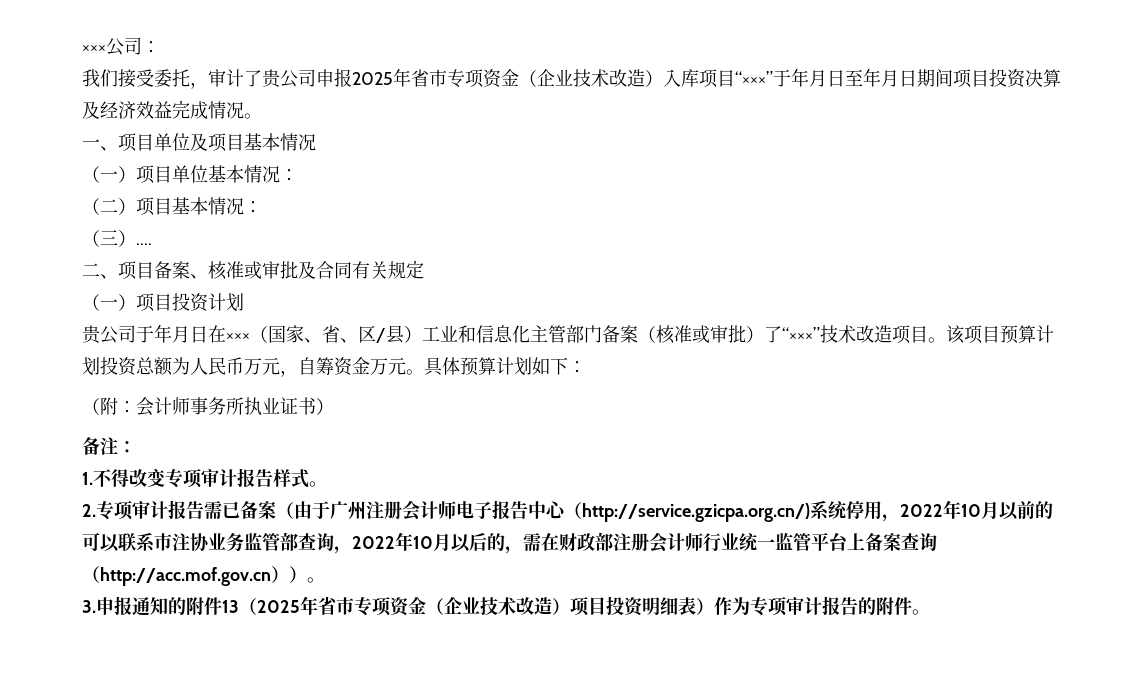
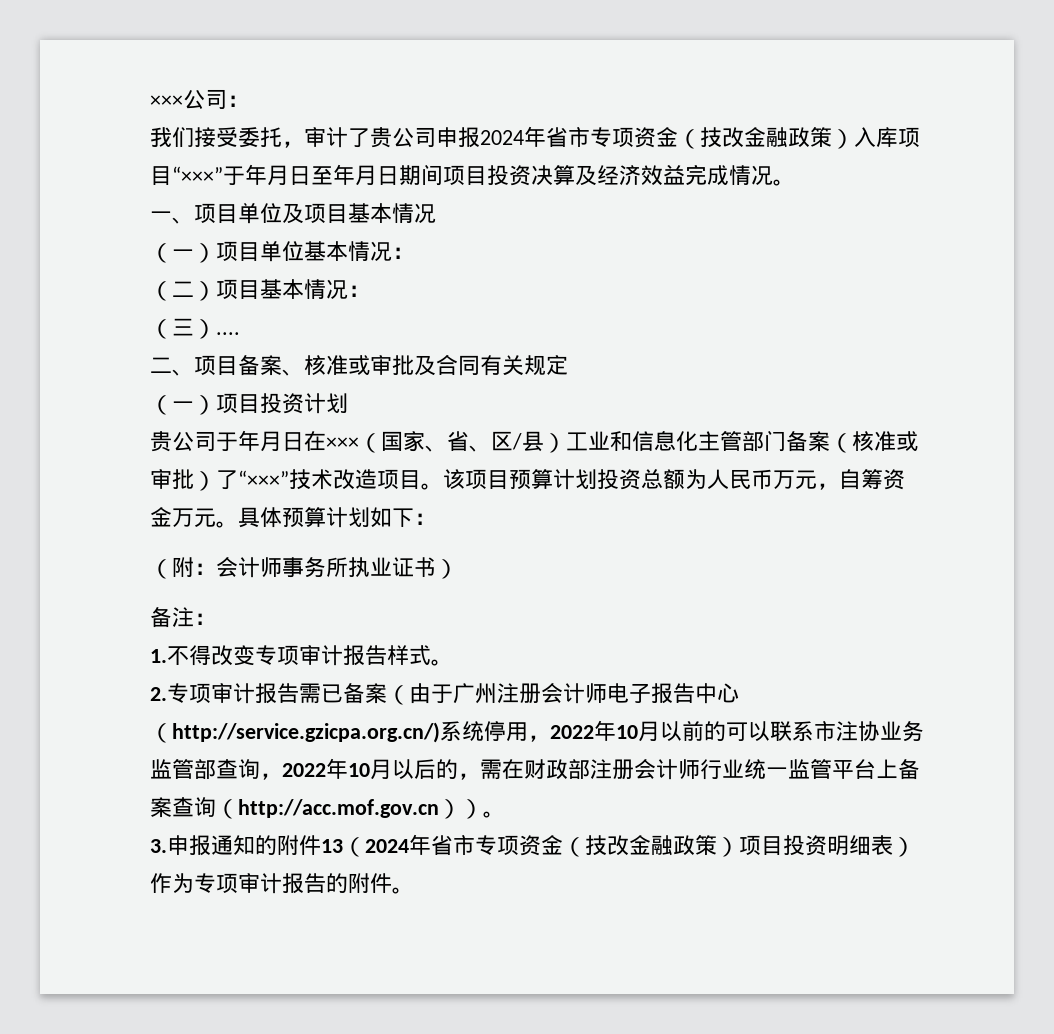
- 我们接受委托，审计了贵公司申报2025年省市专项资金（企业技术改造）入库项目“×××”于年月日至年月日期间项目投资决算及经济效益完成情况。
+ 我们接受委托，审计了贵公司申报2024年省市专项资金（技改金融政策）入库项目“×××”于年月日至年月日期间项目投资决算及经济效益完成情况。
- 3.申报通知的附件13（2025年省市专项资金（企业技术改造）项目投资明细表）作为专项审计报告的附件。
+ 3.申报通知的附件13（2024年省市专项资金（技改金融政策）项目投资明细表）作为专项审计报告的附件。

